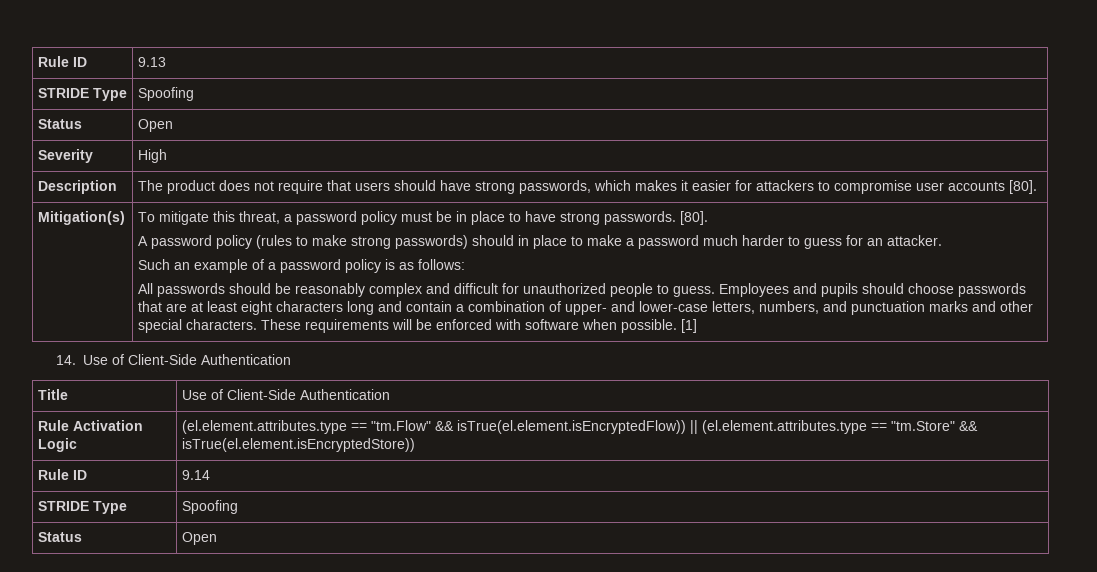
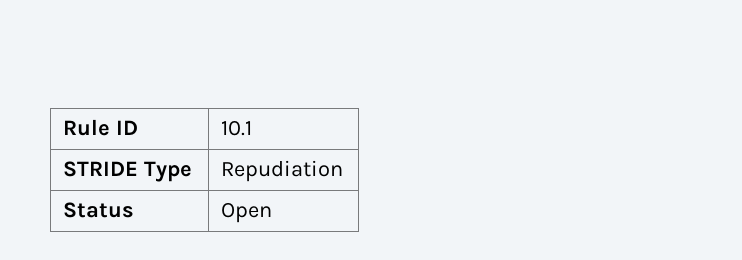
- Rule ID | 9.13
- STRIDE Type | Spoofing
- Status | Open
- Severity | High
- Description | The product does not require that users should have strong passwords, which makes it easier for attackers to compromise user accounts [80].
- Mitigation(s) | To mitigate this threat, a password policy must be in place to have strong passwords. [80].
- A password policy (rules to make strong passwords) should in place to make a password much harder to guess for an attacker.
- Such an example of a password policy is as follows:
- All passwords should be reasonably complex and difficult for unauthorized people to guess. Employees and pupils should choose passwords that are at least eight characters long and contain a combination of upper- and lower-case letters, numbers, and punctuation marks and other special characters. These requirements will be enforced with software when possible. [1]
- 14. Use of Client-Side Authentication
- Title | Use of Client-Side Authentication
- Rule Activation Logic | (el.element.attributes.type == "tm.Flow" && isTrue(el.element.isEncryptedFlow)) || (el.element.attributes.type == "tm.Store" && isTrue(el.element.isEncryptedStore))
- Rule ID | 9.14
- STRIDE Type | Spoofing
+ Rule ID | 10.1
+ STRIDE Type | Repudiation

